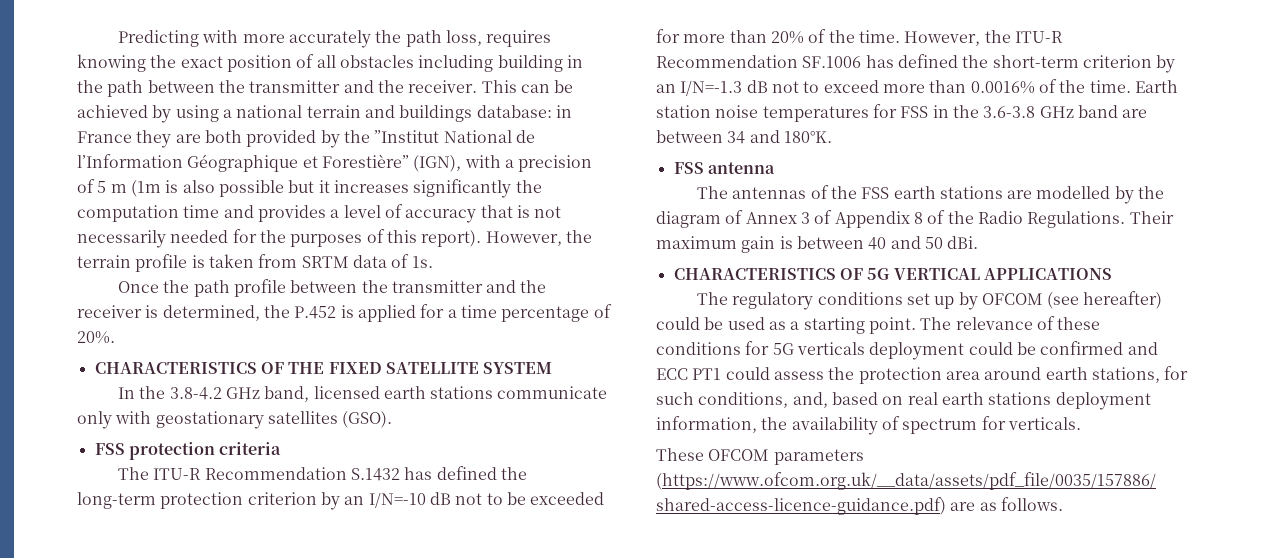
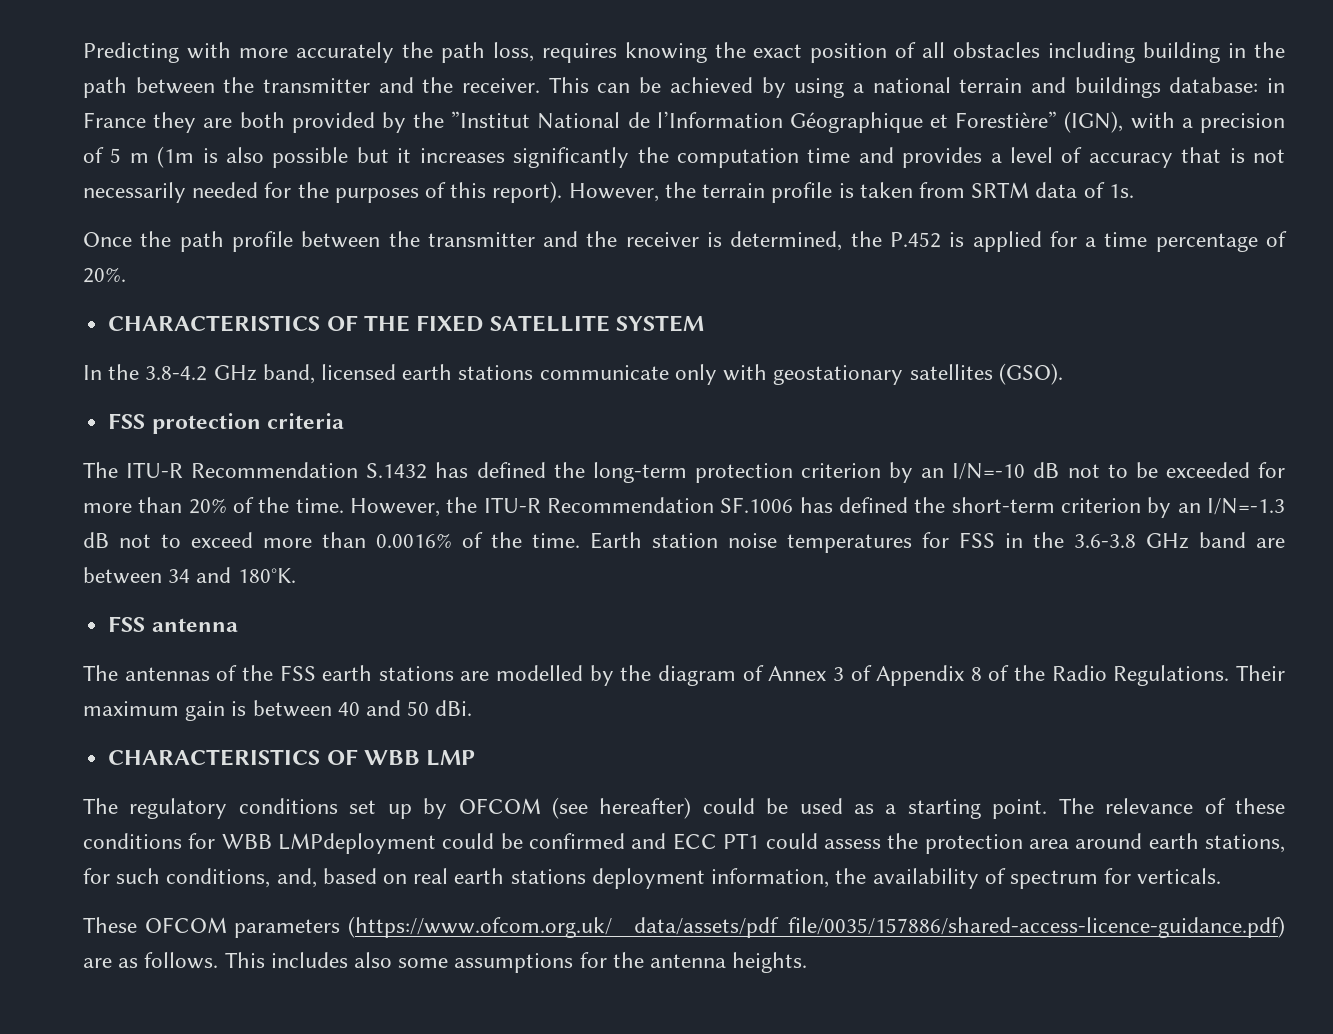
- CHARACTERISTICS OF 5G VERTICAL APPLICATIONS
+ CHARACTERISTICS OF WBB LMP
- The relevance of these conditions for 5G verticals deployment could be confirmed and ECC PT1 could assess the protection area around earth stations, for such conditions, and, based on real earth stations deployment information, the availability of spectrum for verticals.
+ The relevance of these conditions for WBB LMPdeployment could be confirmed and ECC PT1 could assess the protection area around earth stations, for such conditions, and, based on real earth stations deployment information, the availability of spectrum for verticals.
+ This includes also some assumptions for the antenna heights.

